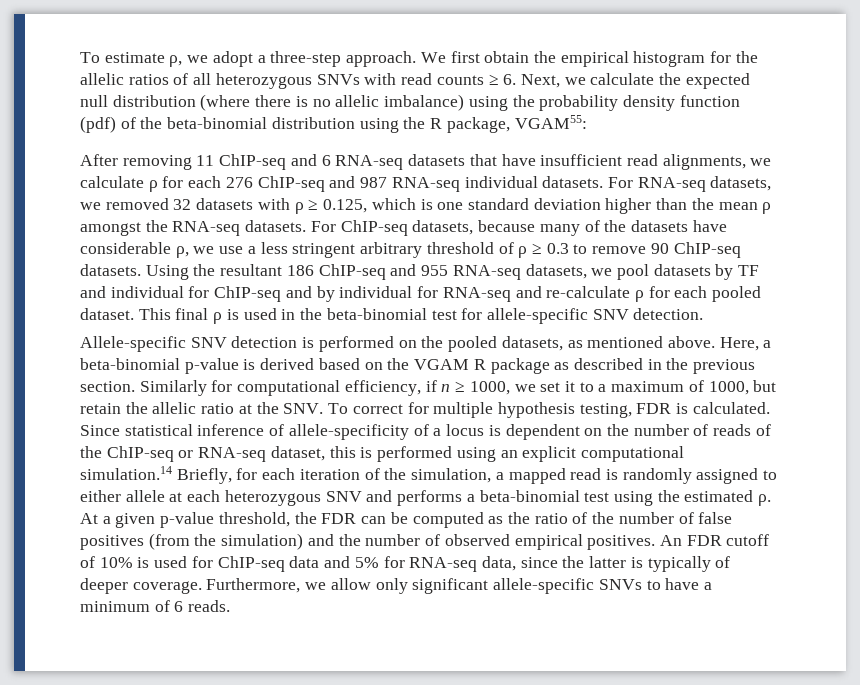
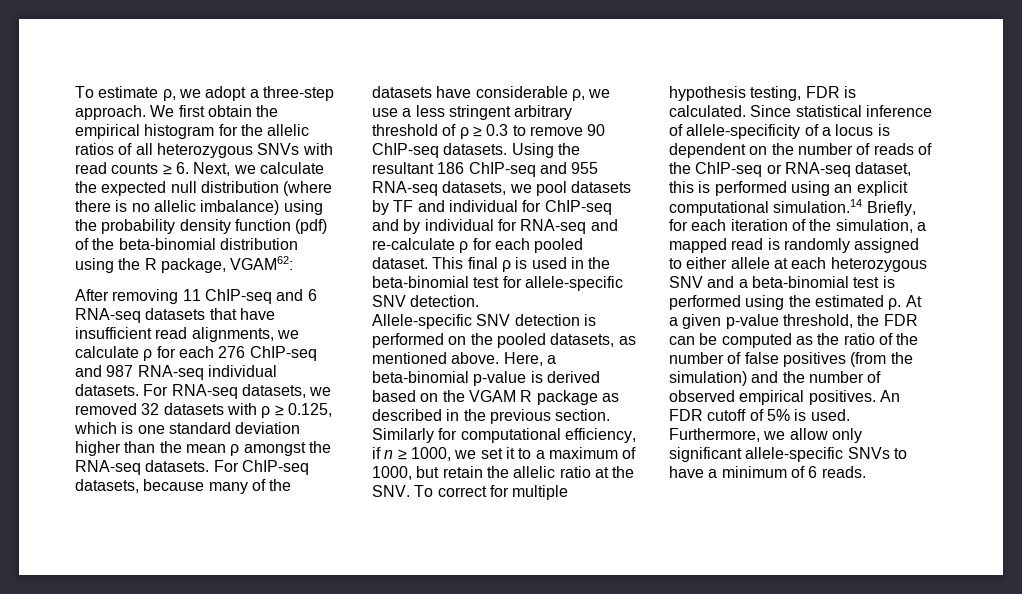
- We first obtain the empirical histogram for the allelic ratios of all heterozygous SNVs with read counts ≥ 6. Next, we calculate the expected null distribution (where there is no allelic imbalance) using the probability density function (pdf) of the beta-binomial distribution using the R package, VGAM55:
+ We first obtain the empirical histogram for the allelic ratios of all heterozygous SNVs with read counts ≥ 6. Next, we calculate the expected null distribution (where there is no allelic imbalance) using the probability density function (pdf) of the beta-binomial distribution using the R package, VGAM62:
- Since statistical inference of allele-specificity of a locus is dependent on the number of reads of the ChIP-seq or RNA-seq dataset, this is performed using an explicit computational simulation.14 Briefly, for each iteration of the simulation, a mapped read is randomly assigned to either allele at each heterozygous SNV and performs a beta-binomial test using the estimated ρ.
+ Since statistical inference of allele-specificity of a locus is dependent on the number of reads of the ChIP-seq or RNA-seq dataset, this is performed using an explicit computational simulation.14 Briefly, for each iteration of the simulation, a mapped read is randomly assigned to either allele at each heterozygous SNV and a beta-binomial test is performed using the estimated ρ.
- An FDR cutoff of 10% is used for ChIP-seq data and 5% for RNA-seq data, since the latter is typically of deeper coverage.
+ An FDR cutoff of 5% is used.

